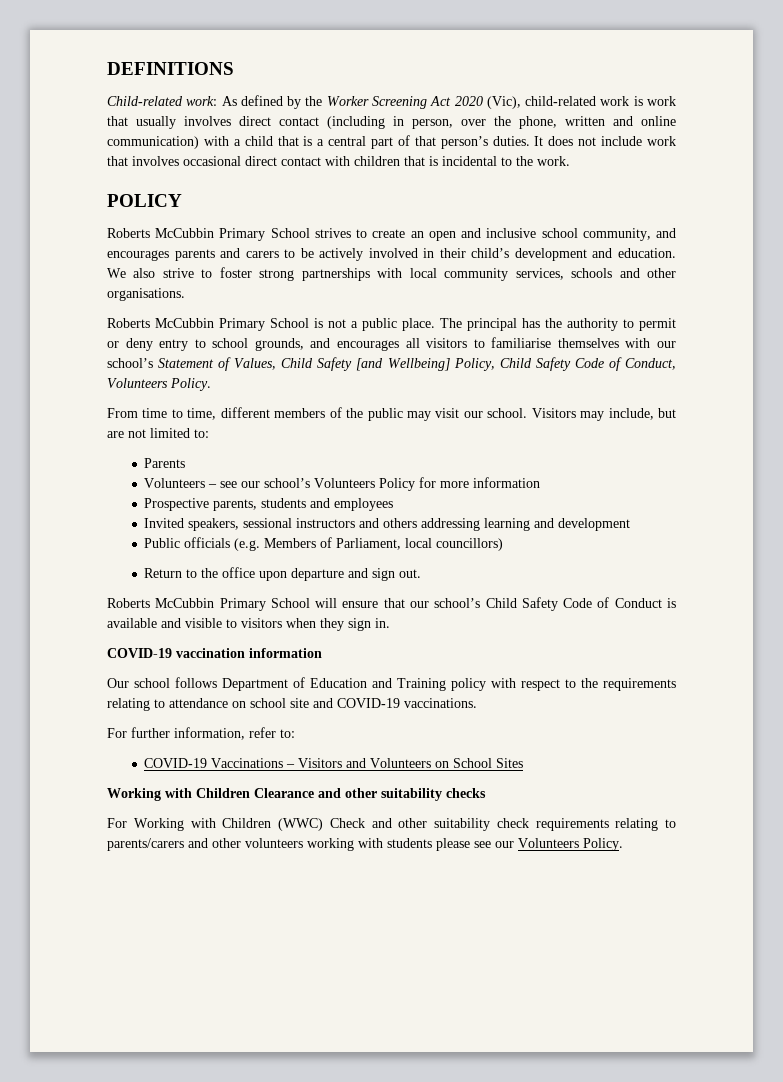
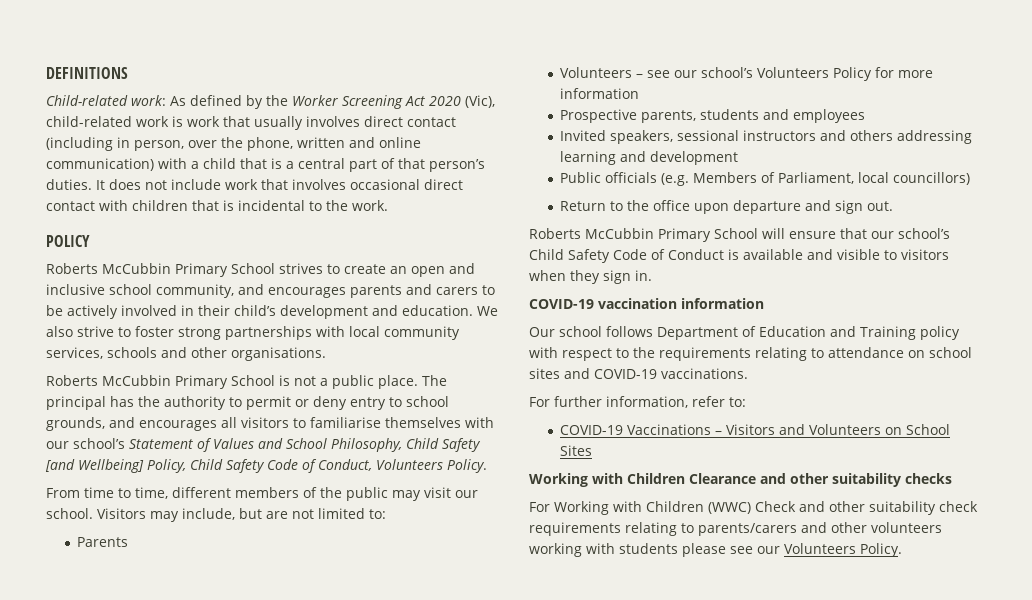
- The principal has the authority to permit or deny entry to school grounds, and encourages all visitors to familiarise themselves with our school’s Statement of Values, Child Safety [and Wellbeing] Policy, Child Safety Code of Conduct, Volunteers Policy.
+ The principal has the authority to permit or deny entry to school grounds, and encourages all visitors to familiarise themselves with our school’s Statement of Values and School Philosophy, Child Safety [and Wellbeing] Policy, Child Safety Code of Conduct, Volunteers Policy.
- Our school follows Department of Education and Training policy with respect to the requirements relating to attendance on school site and COVID-19 vaccinations.
+ Our school follows Department of Education and Training policy with respect to the requirements relating to attendance on school sites and COVID-19 vaccinations.

